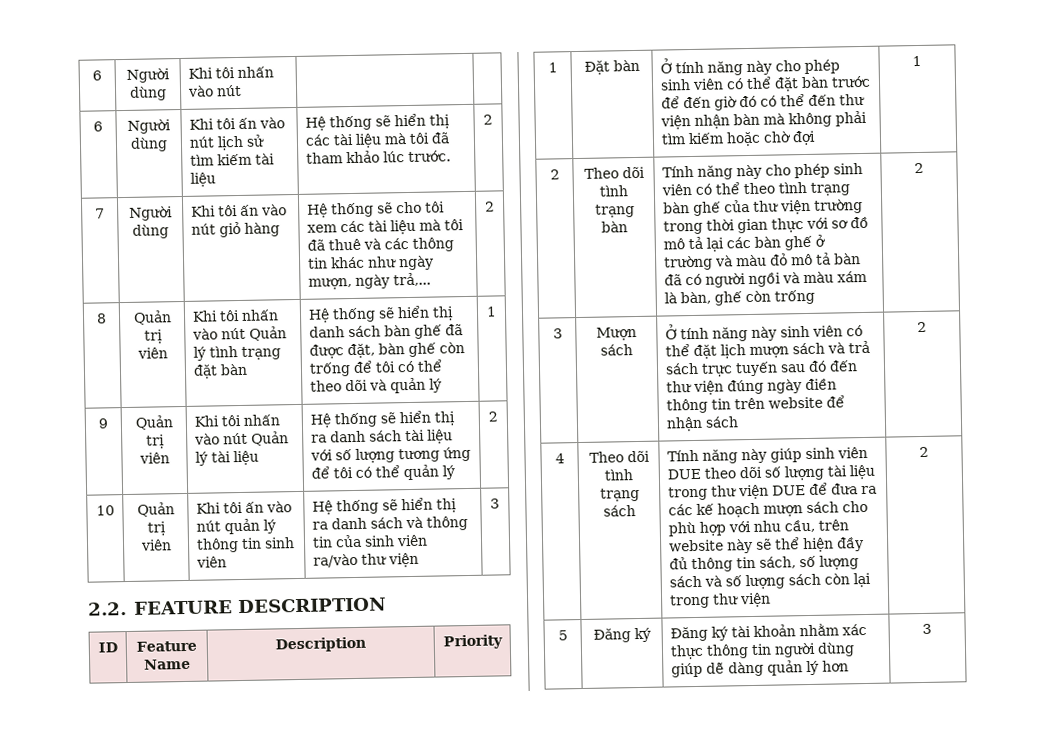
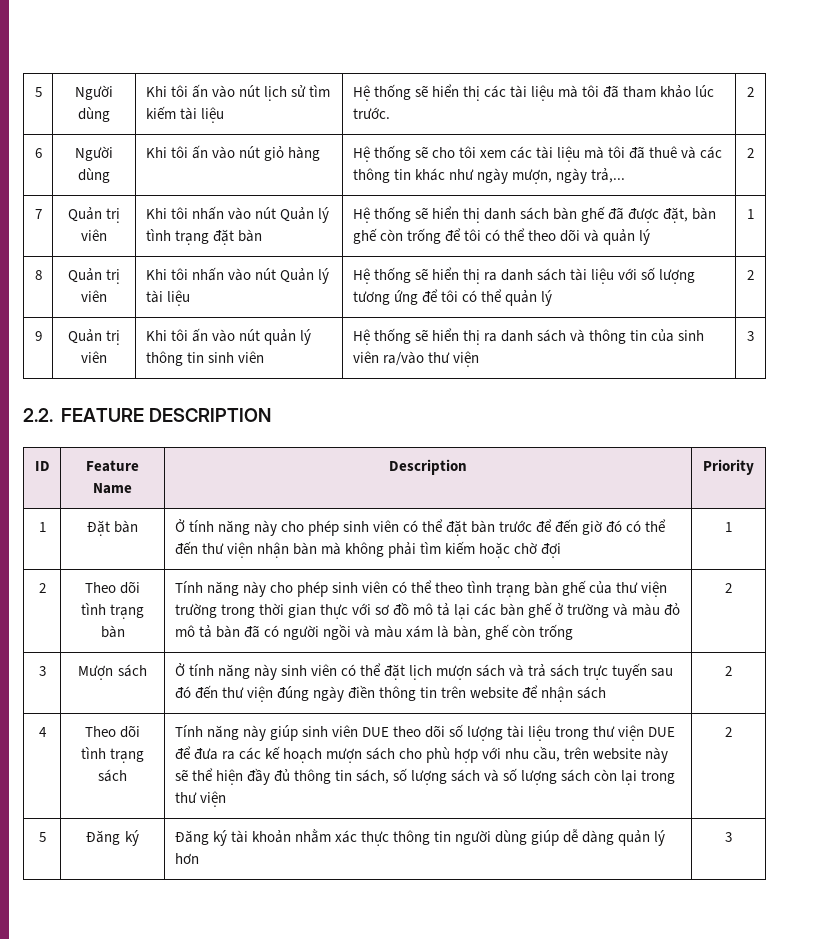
- 6 | Người dùng | Khi tôi nhấn vào nút | |
- 6 | Người dùng | Khi tôi ấn vào nút lịch sử tìm kiếm tài liệu | Hệ thống sẽ hiển thị các tài liệu mà tôi đã tham khảo lúc trước. | 2
+ 5 | Người dùng | Khi tôi ấn vào nút lịch sử tìm kiếm tài liệu | Hệ thống sẽ hiển thị các tài liệu mà tôi đã tham khảo lúc trước. | 2
- 7 | Người dùng | Khi tôi ấn vào nút giỏ hàng | Hệ thống sẽ cho tôi xem các tài liệu mà tôi đã thuê và các thông tin khác như ngày mượn, ngày trả,... | 2
+ 6 | Người dùng | Khi tôi ấn vào nút giỏ hàng | Hệ thống sẽ cho tôi xem các tài liệu mà tôi đã thuê và các thông tin khác như ngày mượn, ngày trả,... | 2
- 8
+ 7
- 9 | Quản trị viên | Khi tôi nhấn vào nút Quản lý tài liệu | Hệ thống sẽ hiển thị ra danh sách tài liệu với số lượng tương ứng để tôi có thể quản lý | 2
+ 8 | Quản trị viên | Khi tôi nhấn vào nút Quản lý tài liệu | Hệ thống sẽ hiển thị ra danh sách tài liệu với số lượng tương ứng để tôi có thể quản lý | 2
- 10 | Quản trị viên | Khi tôi ấn vào nút quản lý thông tin sinh viên | Hệ thống sẽ hiển thị ra danh sách và thông tin của sinh viên ra/vào thư viện | 3
+ 9 | Quản trị viên | Khi tôi ấn vào nút quản lý thông tin sinh viên | Hệ thống sẽ hiển thị ra danh sách và thông tin của sinh viên ra/vào thư viện | 3

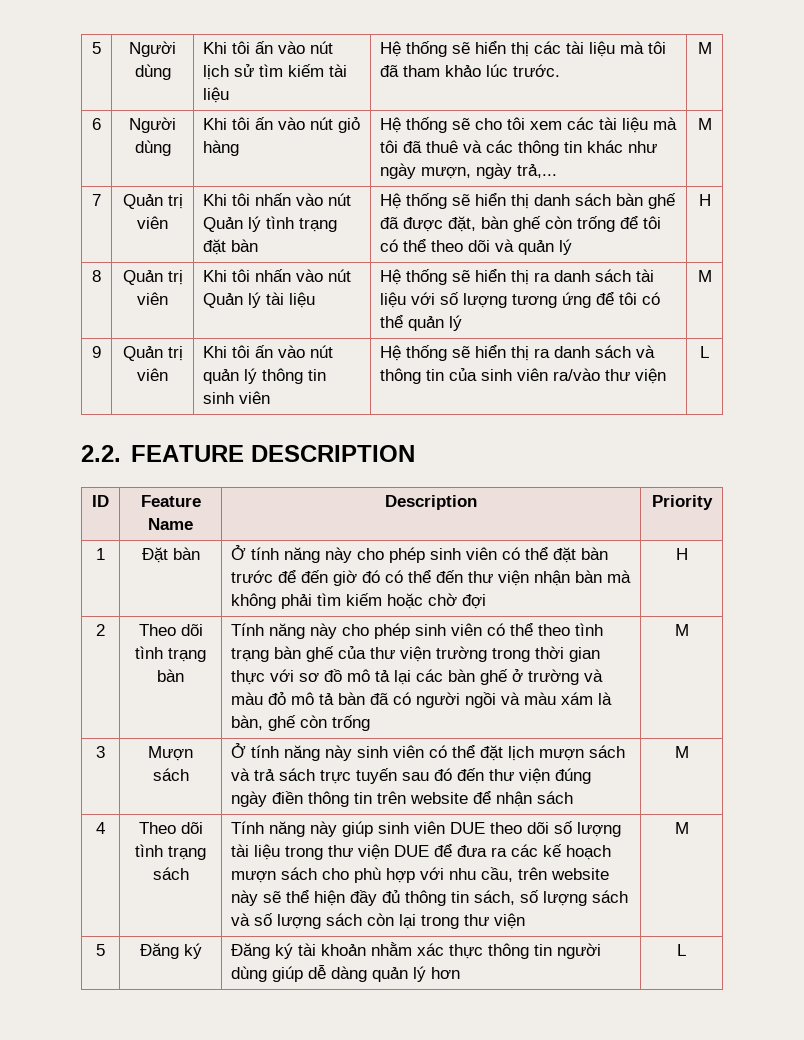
- 5 | Người dùng | Khi tôi ấn vào nút lịch sử tìm kiếm tài liệu | Hệ thống sẽ hiển thị các tài liệu mà tôi đã tham khảo lúc trước. | 2
+ 5 | Người dùng | Khi tôi ấn vào nút lịch sử tìm kiếm tài liệu | Hệ thống sẽ hiển thị các tài liệu mà tôi đã tham khảo lúc trước. | M
- 6 | Người dùng | Khi tôi ấn vào nút giỏ hàng | Hệ thống sẽ cho tôi xem các tài liệu mà tôi đã thuê và các thông tin khác như ngày mượn, ngày trả,... | 2
+ 6 | Người dùng | Khi tôi ấn vào nút giỏ hàng | Hệ thống sẽ cho tôi xem các tài liệu mà tôi đã thuê và các thông tin khác như ngày mượn, ngày trả,... | M
- Hệ thống sẽ hiển thị danh sách bàn ghế đã được đặt, bàn ghế còn trống để tôi có thể theo dõi và quản lý | 1
+ Hệ thống sẽ hiển thị danh sách bàn ghế đã được đặt, bàn ghế còn trống để tôi có thể theo dõi và quản lý | H
- 8 | Quản trị viên | Khi tôi nhấn vào nút Quản lý tài liệu | Hệ thống sẽ hiển thị ra danh sách tài liệu với số lượng tương ứng để tôi có thể quản lý | 2
+ 8 | Quản trị viên | Khi tôi nhấn vào nút Quản lý tài liệu | Hệ thống sẽ hiển thị ra danh sách tài liệu với số lượng tương ứng để tôi có thể quản lý | M
- 9 | Quản trị viên | Khi tôi ấn vào nút quản lý thông tin sinh viên | Hệ thống sẽ hiển thị ra danh sách và thông tin của sinh viên ra/vào thư viện | 3
+ 9 | Quản trị viên | Khi tôi ấn vào nút quản lý thông tin sinh viên | Hệ thống sẽ hiển thị ra danh sách và thông tin của sinh viên ra/vào thư viện | L
- 1 | Đặt bàn | Ở tính năng này cho phép sinh viên có thể đặt bàn trước để đến giờ đó có thể đến thư viện nhận bàn mà không phải tìm kiếm hoặc chờ đợi | 1
+ 1 | Đặt bàn | Ở tính năng này cho phép sinh viên có thể đặt bàn trước để đến giờ đó có thể đến thư viện nhận bàn mà không phải tìm kiếm hoặc chờ đợi | H
- Tính năng này cho phép sinh viên có thể theo tình trạng bàn ghế của thư viện trường trong thời gian thực với sơ đồ mô tả lại các bàn ghế ở trường và màu đỏ mô tả bàn đã có người ngồi và màu xám là bàn, ghế còn trống | 2
+ Tính năng này cho phép sinh viên có thể theo tình trạng bàn ghế của thư viện trường trong thời gian thực với sơ đồ mô tả lại các bàn ghế ở trường và màu đỏ mô tả bàn đã có người ngồi và màu xám là bàn, ghế còn trống | M
- 3 | Mượn sách | Ở tính năng này sinh viên có thể đặt lịch mượn sách và trả sách trực tuyến sau đó đến thư viện đúng ngày điền thông tin trên website để nhận sách | 2
+ 3 | Mượn sách | Ở tính năng này sinh viên có thể đặt lịch mượn sách và trả sách trực tuyến sau đó đến thư viện đúng ngày điền thông tin trên website để nhận sách | M
- Tính năng này giúp sinh viên DUE theo dõi số lượng tài liệu trong thư viện DUE để đưa ra các kế hoạch mượn sách cho phù hợp với nhu cầu, trên website này sẽ thể hiện đầy đủ thông tin sách, số lượng sách và số lượng sách còn lại trong thư viện | 2
+ Tính năng này giúp sinh viên DUE theo dõi số lượng tài liệu trong thư viện DUE để đưa ra các kế hoạch mượn sách cho phù hợp với nhu cầu, trên website này sẽ thể hiện đầy đủ thông tin sách, số lượng sách và số lượng sách còn lại trong thư viện | M
- 5 | Đăng ký | Đăng ký tài khoản nhằm xác thực thông tin người dùng giúp dễ dàng quản lý hơn | 3
+ 5 | Đăng ký | Đăng ký tài khoản nhằm xác thực thông tin người dùng giúp dễ dàng quản lý hơn | L

